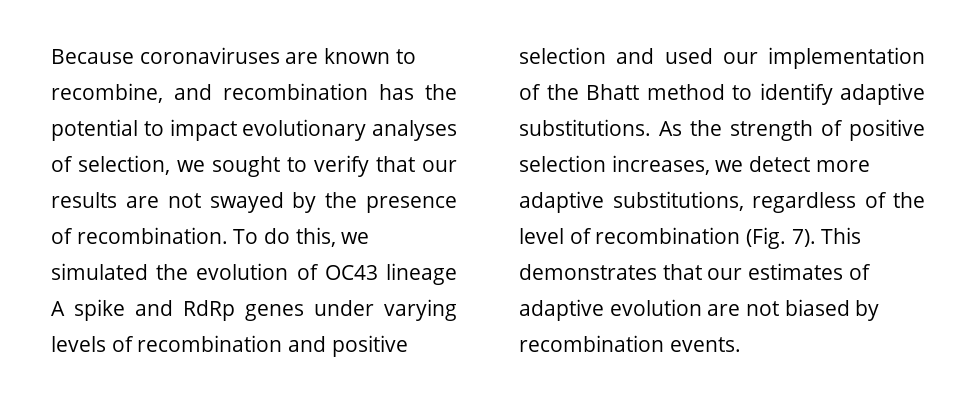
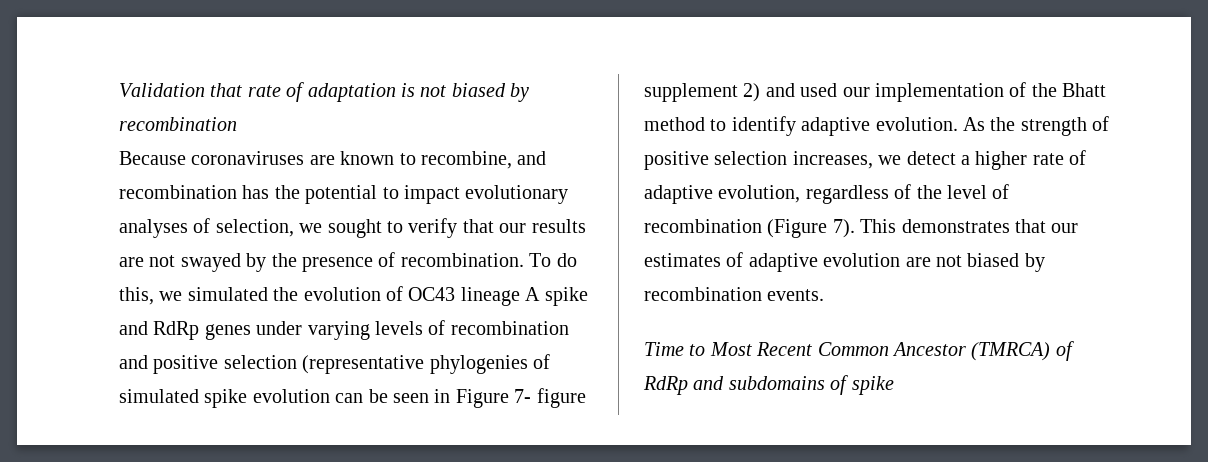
+ Validation that rate of adaptation is not biased by recombination
- To do this, we simulated the evolution of OC43 lineage A spike and RdRp genes under varying levels of recombination and positive selection and used our implementation of the Bhatt method to identify adaptive substitutions.
+ To do this, we simulated the evolution of OC43 lineage A spike and RdRp genes under varying levels of recombination and positive selection (representative phylogenies of simulated spike evolution can be seen in Figure 7- figure supplement 2) and used our implementation of the Bhatt method to identify adaptive evolution.
- As the strength of positive selection increases, we detect more adaptive substitutions, regardless of the level of recombination (Fig. 7).
+ As the strength of positive selection increases, we detect a higher rate of adaptive evolution, regardless of the level of recombination (Figure 7).
+ Time to Most Recent Common Ancestor (TMRCA) of RdRp and subdomains of spike

